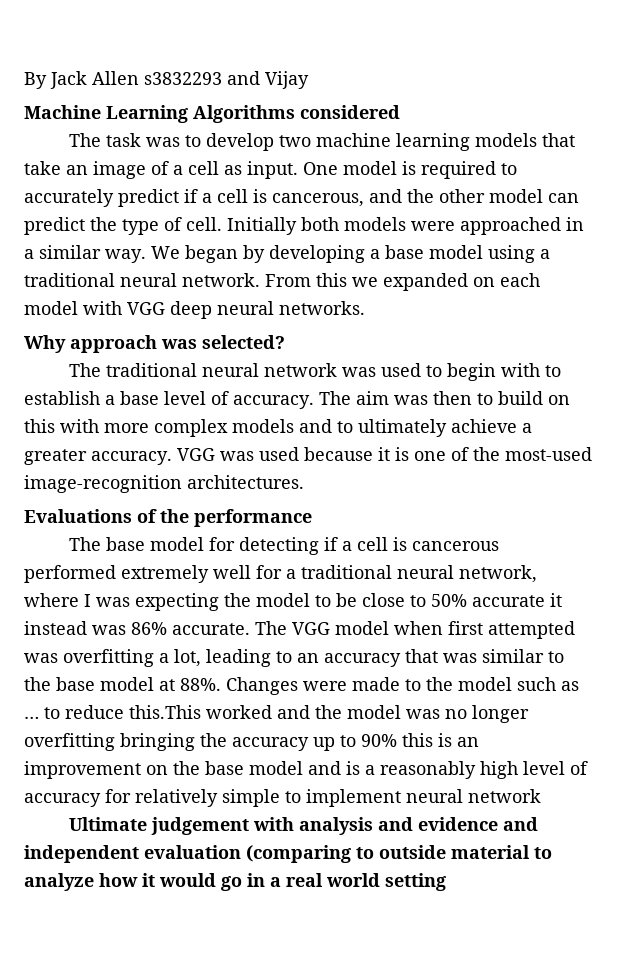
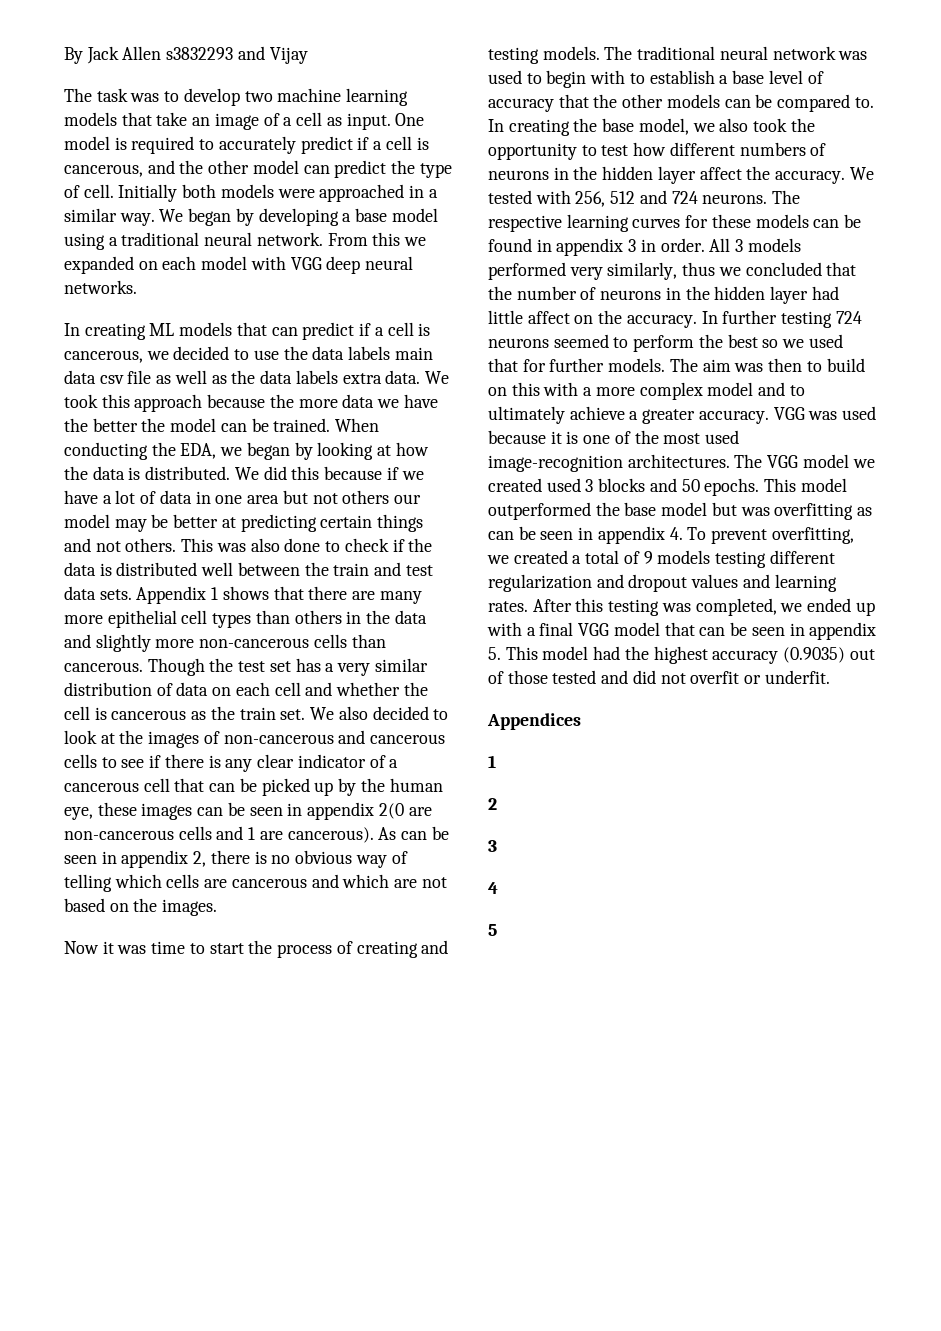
- Machine Learning Algorithms considered
- Why approach was selected?
- The traditional neural network was used to begin with to establish a base level of accuracy.
+ In creating ML models that can predict if a cell is cancerous, we decided to use the data labels main data csv file as well as the data labels extra data. We took this approach because the more data we have the better the model can be trained. When conducting the EDA, we began by looking at how the data is distributed. We did this because if we have a lot of data in one area but not others our model may be better at predicting certain things and not others. This was also done to check if the data is distributed well between the train and test data sets. Appendix 1 shows that there are many more epithelial cell types than others in the data and slightly more non-cancerous cells than cancerous. Though the test set has a very similar distribution of data on each cell and whether the cell is cancerous as the train set. We also decided to look at the images of non-cancerous and cancerous cells to see if there is any clear indicator of a cancerous cell that can be picked up by the human eye, these images can be seen in appendix 2(0 are non-cancerous cells and 1 are cancerous). As can be seen in appendix 2, there is no obvious way of telling which cells are cancerous and which are not based on the images.
+ Now it was time to start the process of creating and testing models. The traditional neural network was used to begin with to establish a base level of accuracy that the other models can be compared to. In creating the base model, we also took the opportunity to test how different numbers of neurons in the hidden layer affect the accuracy. We tested with 256, 512 and 724 neurons. The respective learning curves for these models can be found in appendix 3 in order. All 3 models performed very similarly, thus we concluded that the number of neurons in the hidden layer had little affect on the accuracy. In further testing 724 neurons seemed to perform the best so we used that for further models.
- The aim was then to build on this with more complex models and to ultimately achieve a greater accuracy.
+ The aim was then to build on this with a more complex model and to ultimately achieve a greater accuracy.
- VGG was used because it is one of the most-used image-recognition architectures.
- Evaluations of the performance
- The base model for detecting if a cell is cancerous performed extremely well for a traditional neural network, where I was expecting the model to be close to 50% accurate it instead was 86% accurate. The VGG model when first attempted was overfitting a lot, leading to an accuracy that was similar to the base model at 88%. Changes were made to the model such as … to reduce this.This worked and the model was no longer overfitting bringing the accuracy up to 90% this is an improvement on the base model and is a reasonably high level of accuracy for relatively simple to implement neural network
- Ultimate judgement with analysis and evidence and independent evaluation (comparing to outside material to analyze how it would go in a real world setting
+ VGG was used because it is one of the most used image-recognition architectures. The VGG model we created used 3 blocks and 50 epochs. This model outperformed the base model but was overfitting as can be seen in appendix 4. To prevent overfitting, we created a total of 9 models testing different regularization and dropout values and learning rates. After this testing was completed, we ended up with a final VGG model that can be seen in appendix 5. This model had the highest accuracy (0.9035) out of those tested and did not overfit or underfit.
+ Appendices
+ 1
+ 2
+ 3
+ 4
+ 5

